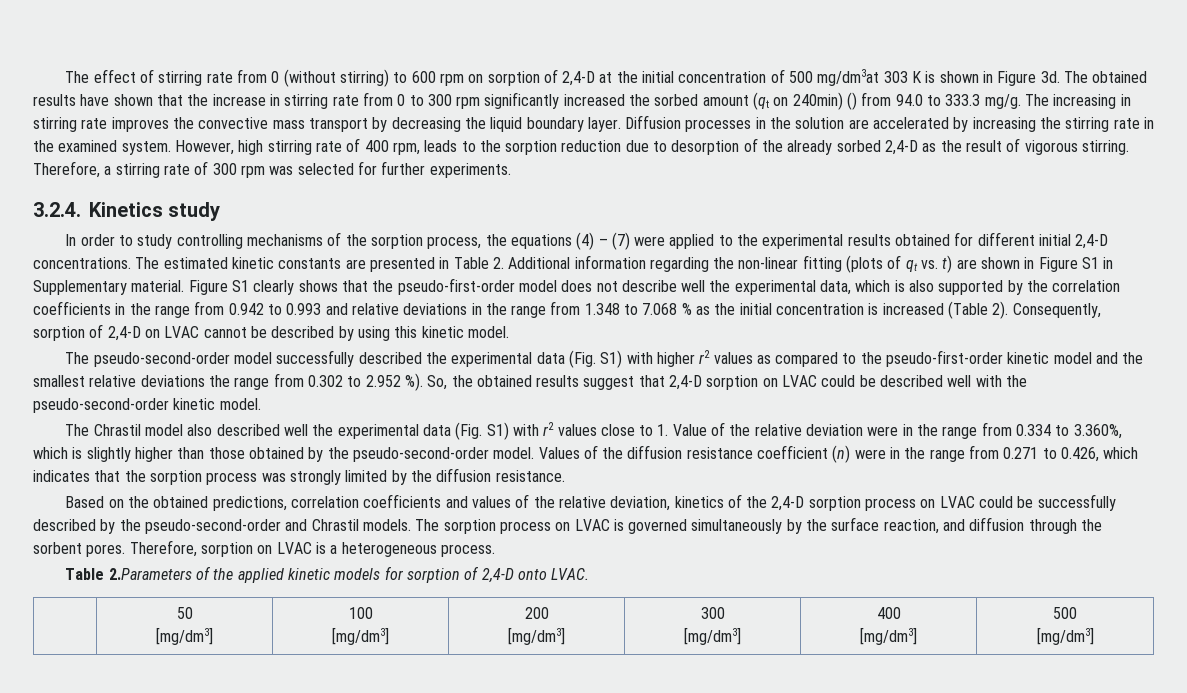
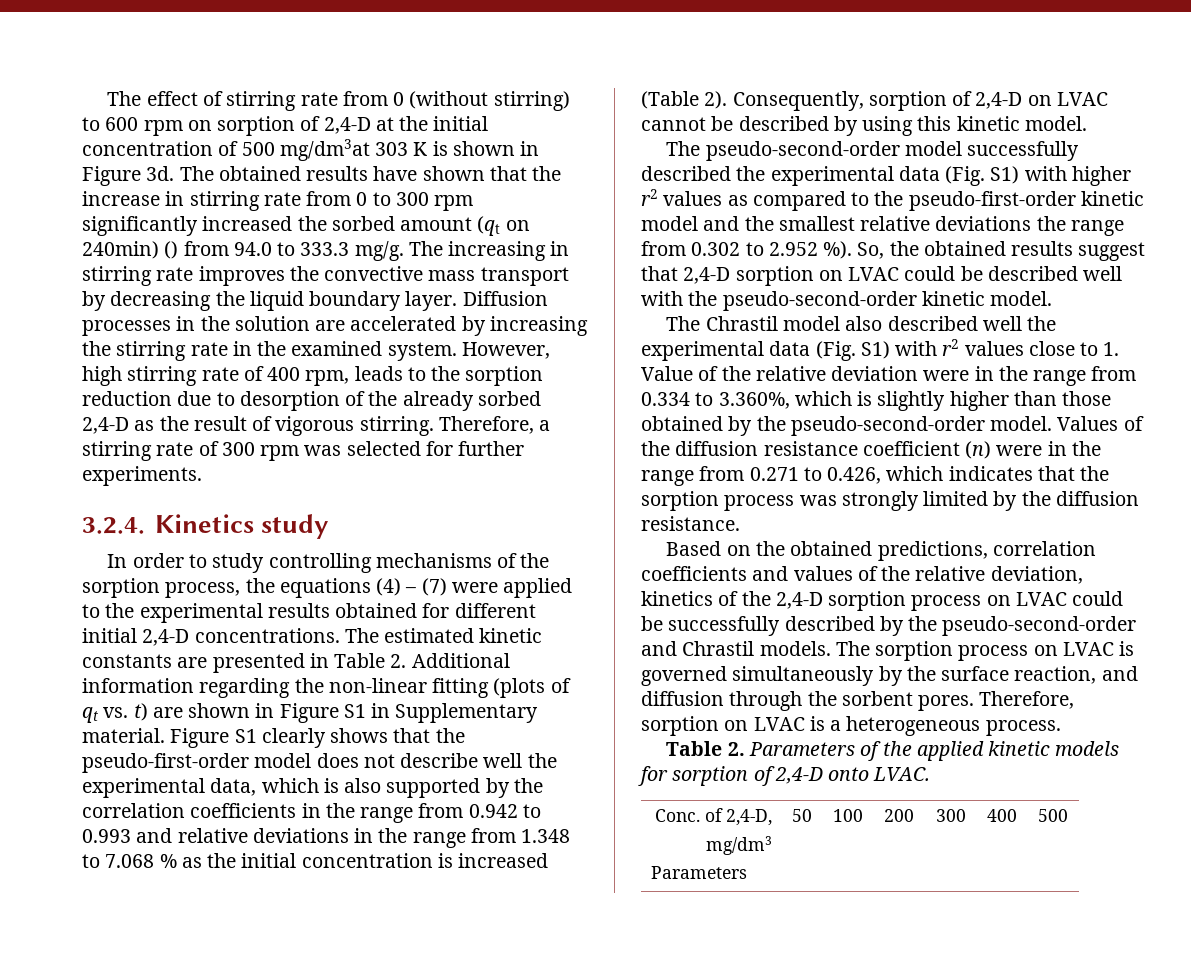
- Table 2.Parameters of the applied kinetic models for sorption of 2,4-D onto LVAC.
+ Table 2. Parameters of the applied kinetic models for sorption of 2,4-D onto LVAC.
- | 50
- [mg/dm3] | 100
- [mg/dm3] | 200
- [mg/dm3] | 300
- [mg/dm3] | 400
- [mg/dm3] | 500
- [mg/dm3]
+ Conc. of 2,4-D,
+ mg/dm3
+ Parameters | 50 | 100 | 200 | 300 | 400 | 500

